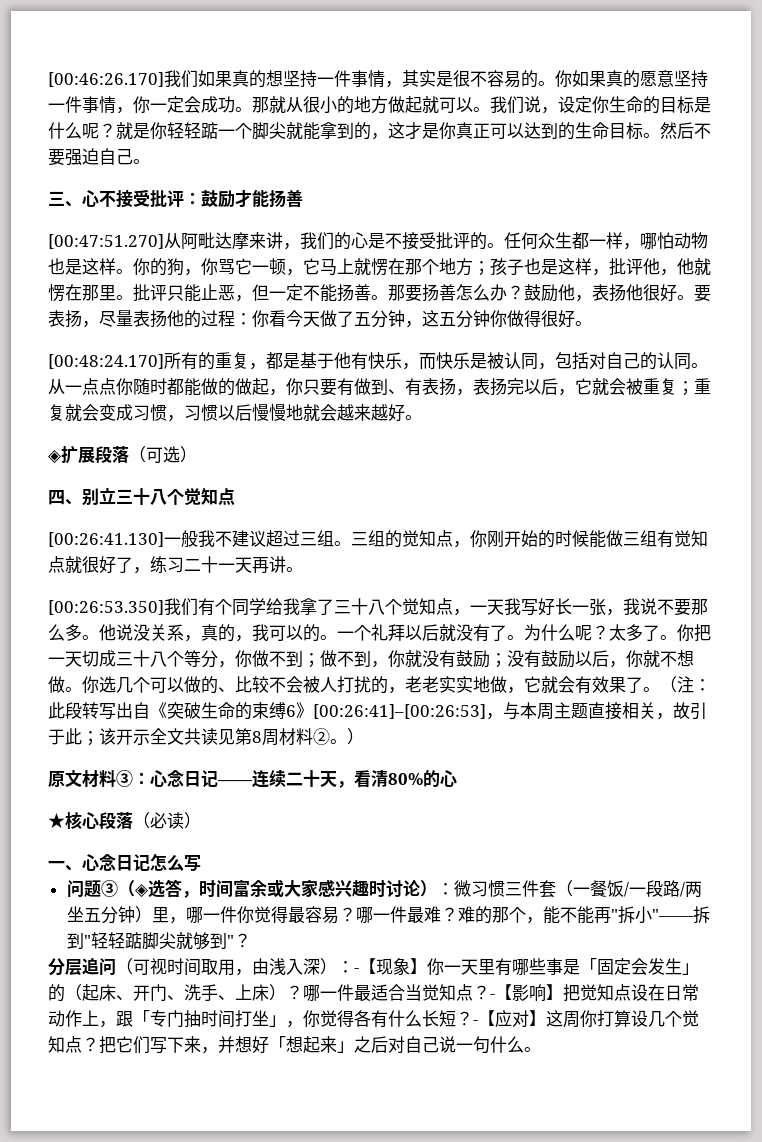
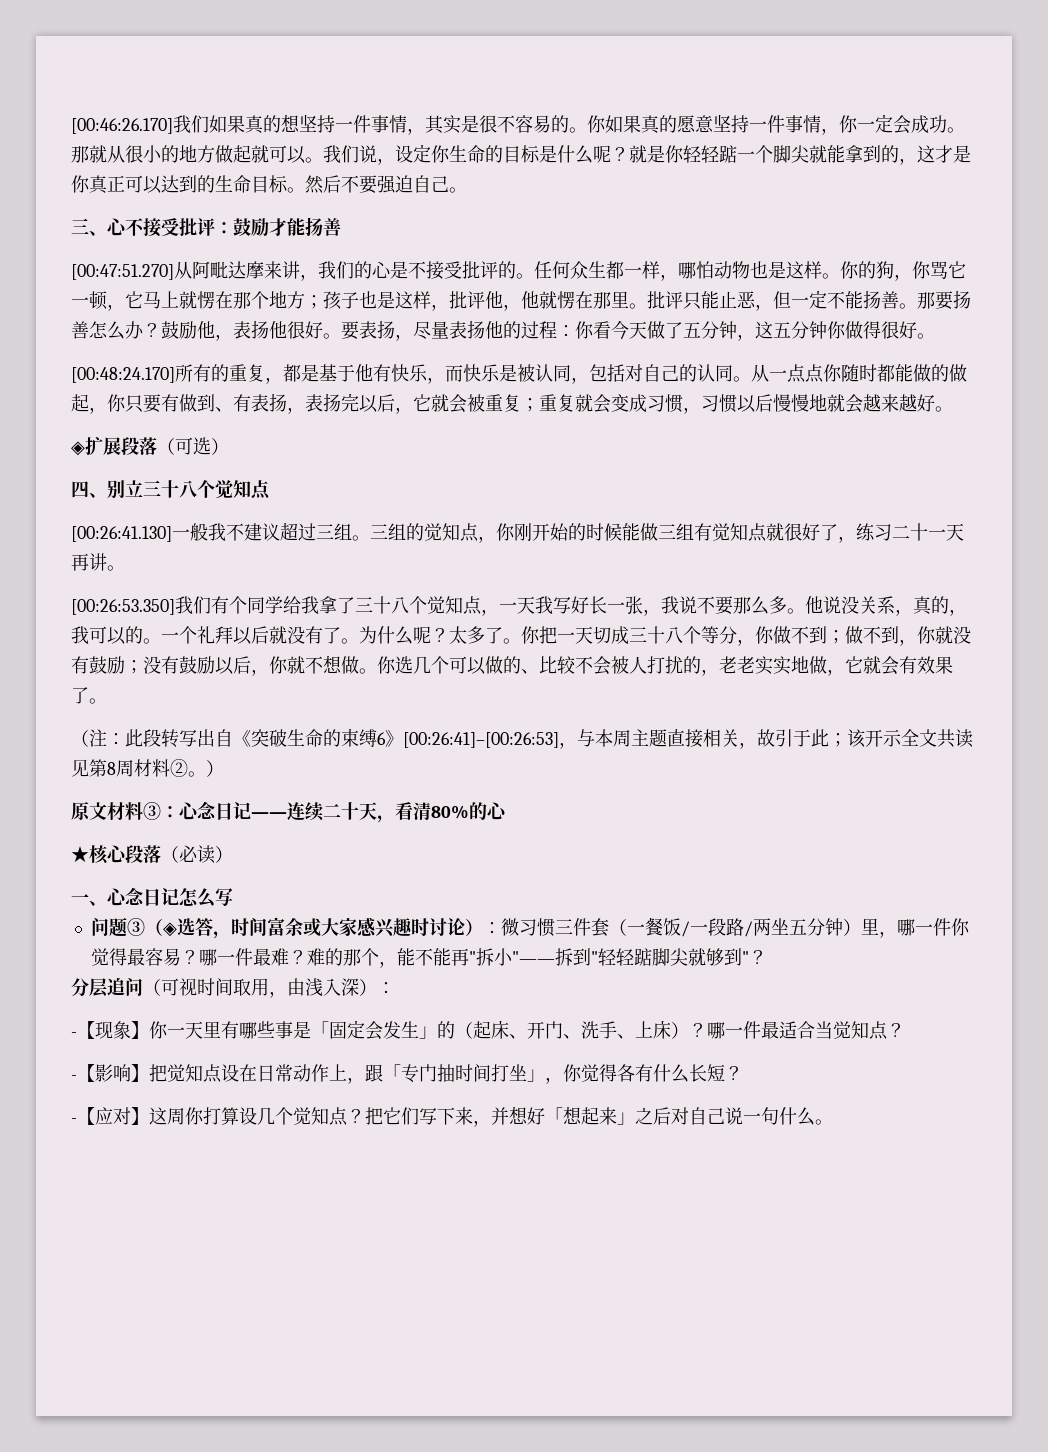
- 你选几个可以做的、比较不会被人打扰的，老老实实地做，它就会有效果了。（注：此段转写出自《突破生命的束缚6》[00:26:41]–[00:26:53]，与本周主题直接相关，故引于此；该开示全文共读见第8周材料②。）
+ 你选几个可以做的、比较不会被人打扰的，老老实实地做，它就会有效果了。
+ （注：此段转写出自《突破生命的束缚6》[00:26:41]–[00:26:53]，与本周主题直接相关，故引于此；该开示全文共读见第8周材料②。）
- 分层追问（可视时间取用，由浅入深）：-【现象】你一天里有哪些事是「固定会发生」的（起床、开门、洗手、上床）？
+ 分层追问（可视时间取用，由浅入深）：
+ -【现象】你一天里有哪些事是「固定会发生」的（起床、开门、洗手、上床）？
- 哪一件最适合当觉知点？-【影响】把觉知点设在日常动作上，跟「专门抽时间打坐」，你觉得各有什么长短？-【应对】这周你打算设几个觉知点？
+ 哪一件最适合当觉知点？
+ -【影响】把觉知点设在日常动作上，跟「专门抽时间打坐」，你觉得各有什么长短？
+ -【应对】这周你打算设几个觉知点？

